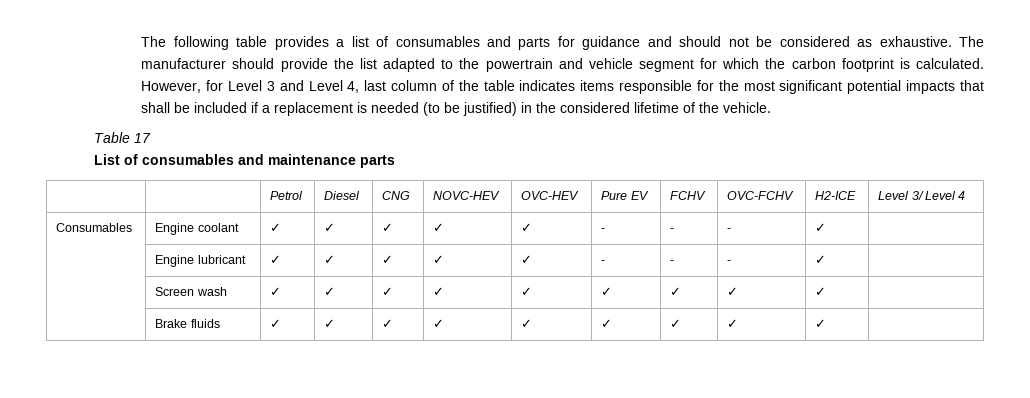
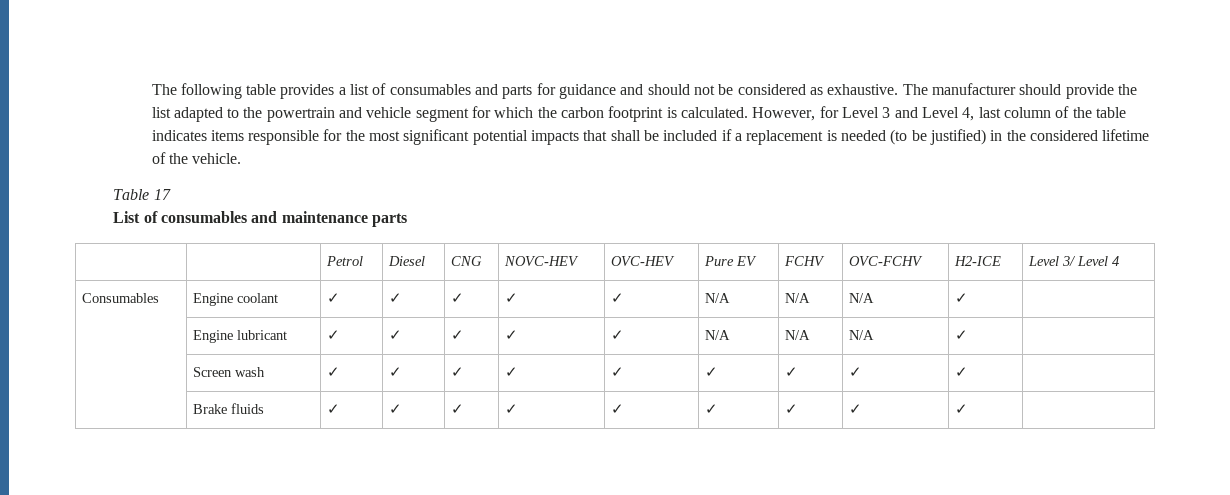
- Consumables | Engine coolant | ✓ | ✓ | ✓ | ✓ | ✓ | - | - | - | ✓ |
+ Consumables | Engine coolant | ✓ | ✓ | ✓ | ✓ | ✓ | N/A | N/A | N/A | ✓ |
- | Engine lubricant | ✓ | ✓ | ✓ | ✓ | ✓ | - | - | - | ✓ |
+ | Engine lubricant | ✓ | ✓ | ✓ | ✓ | ✓ | N/A | N/A | N/A | ✓ |

